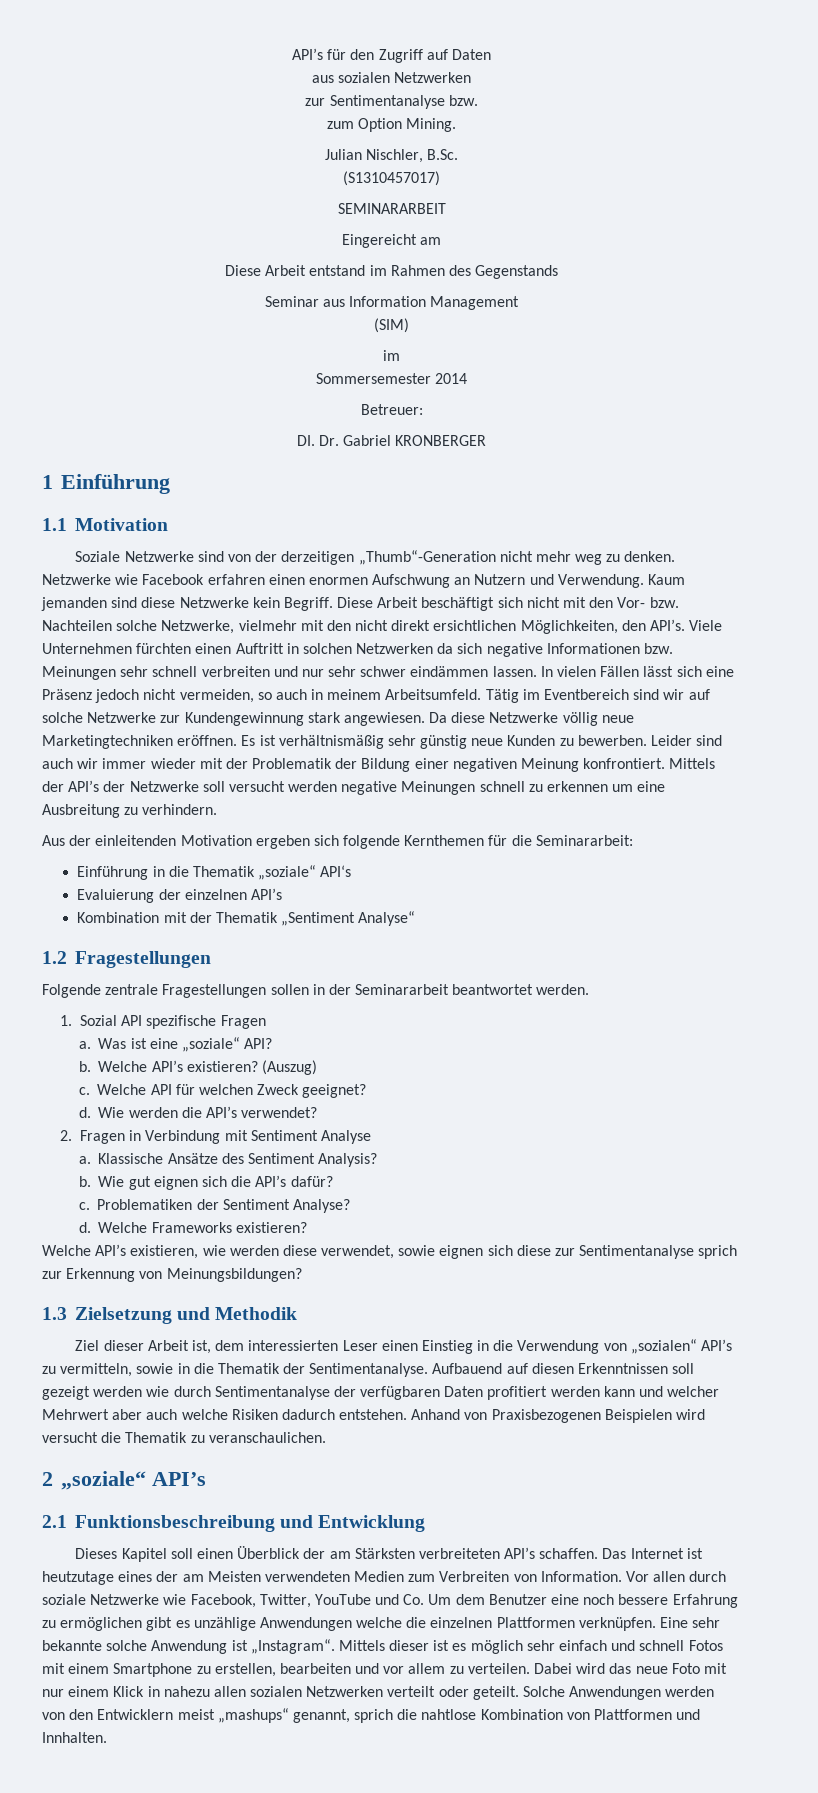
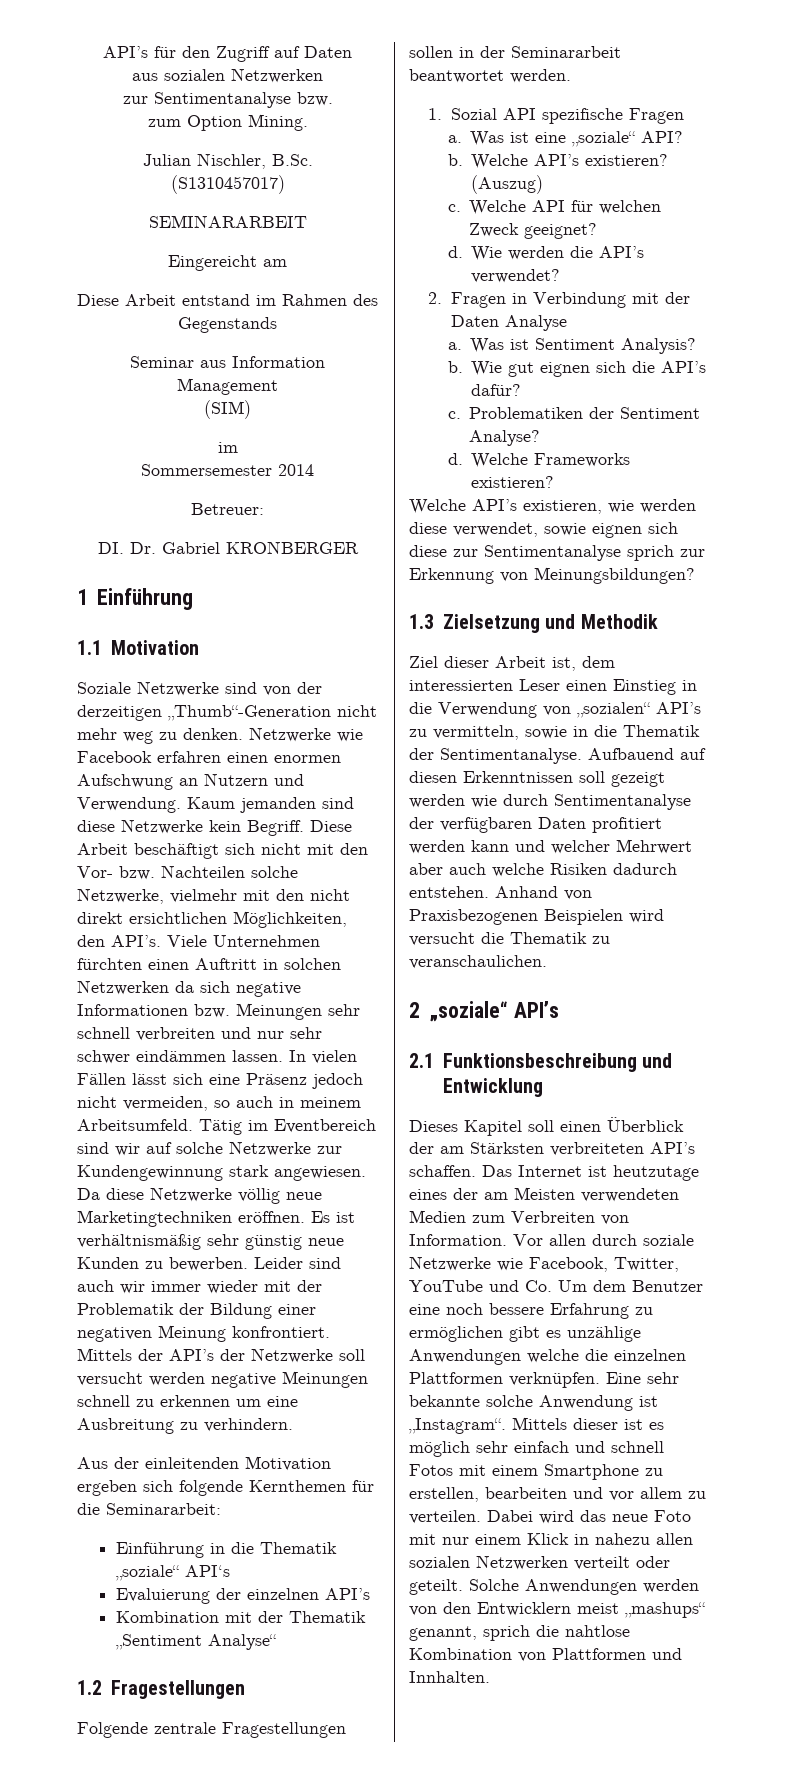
- 2. Fragen in Verbindung mit Sentiment Analyse
+ 2. Fragen in Verbindung mit der Daten Analyse
- Klassische Ansätze des Sentiment Analysis?
+ Was ist Sentiment Analysis?

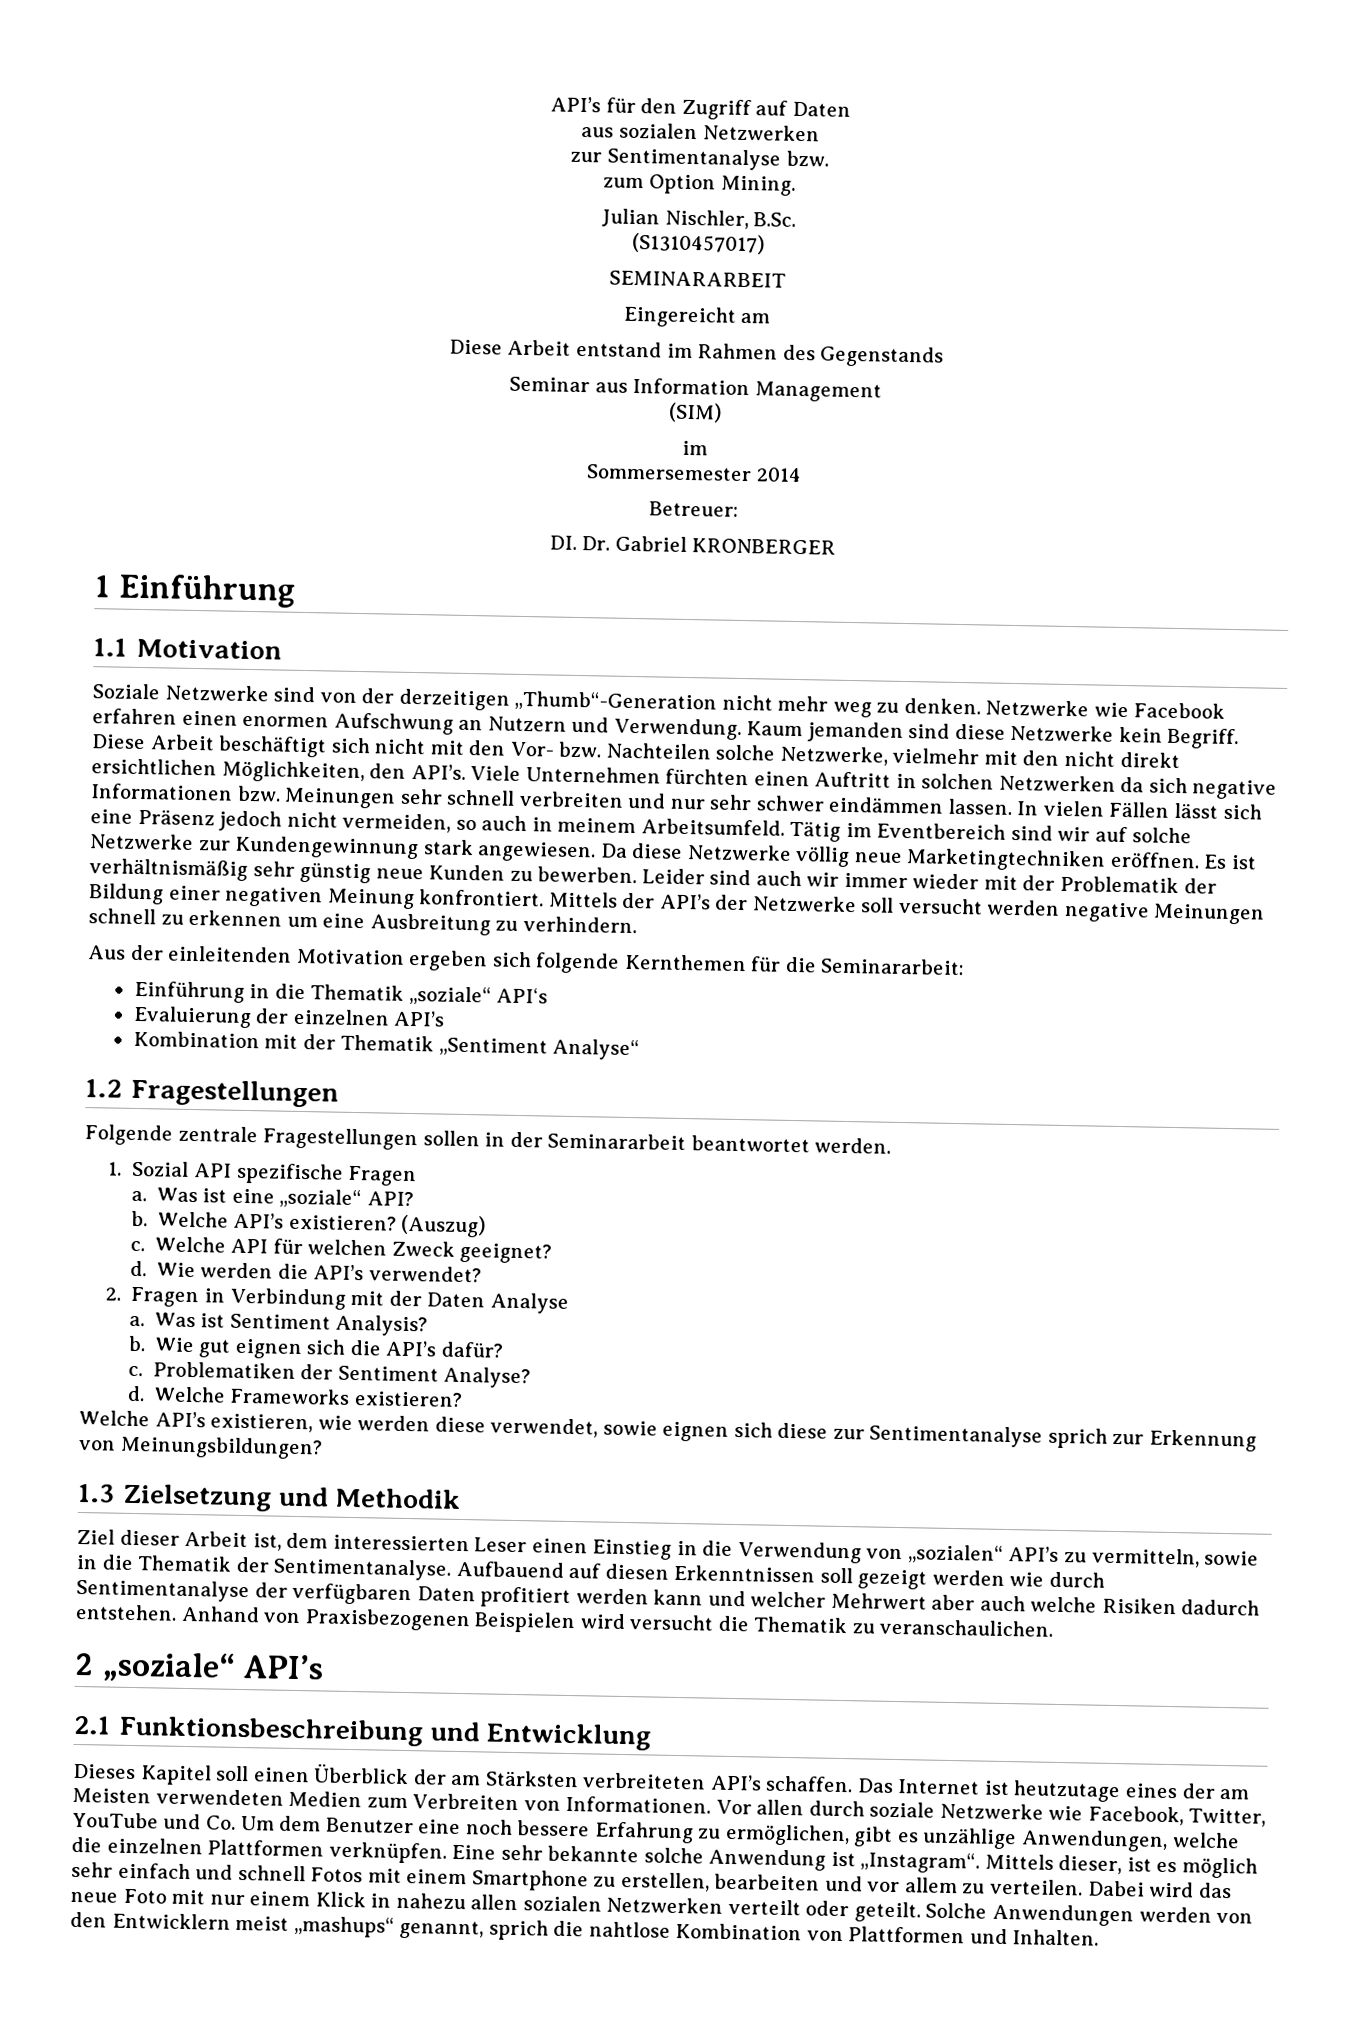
- Das Internet ist heutzutage eines der am Meisten verwendeten Medien zum Verbreiten von Information.
+ Das Internet ist heutzutage eines der am Meisten verwendeten Medien zum Verbreiten von Informationen.
- Vor allen durch soziale Netzwerke wie Facebook, Twitter, YouTube und Co. Um dem Benutzer eine noch bessere Erfahrung zu ermöglichen gibt es unzählige Anwendungen welche die einzelnen Plattformen verknüpfen.
+ Vor allen durch soziale Netzwerke wie Facebook, Twitter, YouTube und Co. Um dem Benutzer eine noch bessere Erfahrung zu ermöglichen, gibt es unzählige Anwendungen, welche die einzelnen Plattformen verknüpfen.
- Mittels dieser ist es möglich sehr einfach und schnell Fotos mit einem Smartphone zu erstellen, bearbeiten und vor allem zu verteilen.
+ Mittels dieser, ist es möglich sehr einfach und schnell Fotos mit einem Smartphone zu erstellen, bearbeiten und vor allem zu verteilen.
- Solche Anwendungen werden von den Entwicklern meist „mashups“ genannt, sprich die nahtlose Kombination von Plattformen und Innhalten.
+ Solche Anwendungen werden von den Entwicklern meist „mashups“ genannt, sprich die nahtlose Kombination von Plattformen und Inhalten.

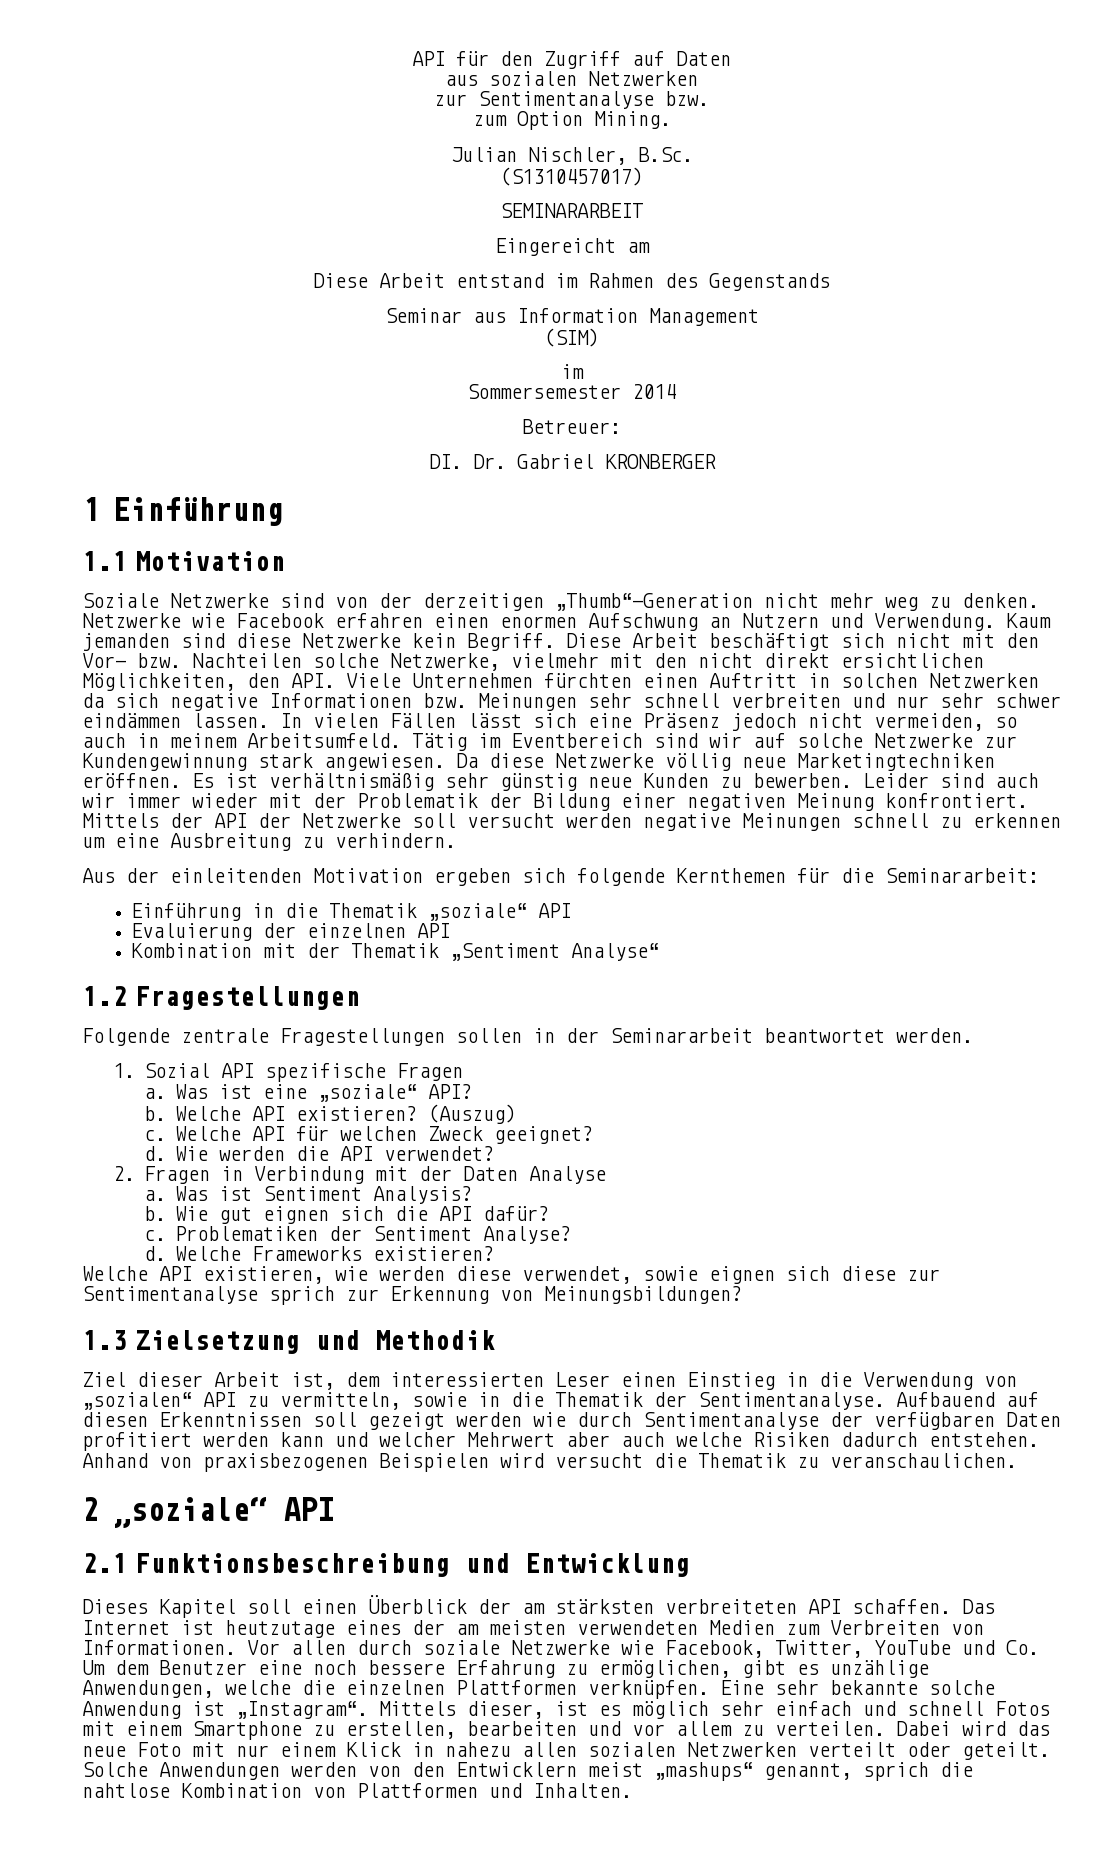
- API’s für den Zugriff auf Daten
+ API für den Zugriff auf Daten
- Diese Arbeit beschäftigt sich nicht mit den Vor- bzw. Nachteilen solche Netzwerke, vielmehr mit den nicht direkt ersichtlichen Möglichkeiten, den API’s. Viele Unternehmen fürchten einen Auftritt in solchen Netzwerken da sich negative Informationen bzw. Meinungen sehr schnell verbreiten und nur sehr schwer eindämmen lassen.
+ Diese Arbeit beschäftigt sich nicht mit den Vor- bzw. Nachteilen solche Netzwerke, vielmehr mit den nicht direkt ersichtlichen Möglichkeiten, den API. Viele Unternehmen fürchten einen Auftritt in solchen Netzwerken da sich negative Informationen bzw. Meinungen sehr schnell verbreiten und nur sehr schwer eindämmen lassen.
- Mittels der API’s der Netzwerke soll versucht werden negative Meinungen schnell zu erkennen um eine Ausbreitung zu verhindern.
+ Mittels der API der Netzwerke soll versucht werden negative Meinungen schnell zu erkennen um eine Ausbreitung zu verhindern.
- Einführung in die Thematik „soziale“ API‘s
+ Einführung in die Thematik „soziale“ API
- Evaluierung der einzelnen API’s
+ Evaluierung der einzelnen API
- Welche API’s existieren?
+ Welche API existieren?
- Wie werden die API’s verwendet?
+ Wie werden die API verwendet?
- Wie gut eignen sich die API’s dafür?
+ Wie gut eignen sich die API dafür?
- Welche API’s existieren, wie werden diese verwendet, sowie eignen sich diese zur Sentimentanalyse sprich zur Erkennung von Meinungsbildungen?
+ Welche API existieren, wie werden diese verwendet, sowie eignen sich diese zur Sentimentanalyse sprich zur Erkennung von Meinungsbildungen?
- Ziel dieser Arbeit ist, dem interessierten Leser einen Einstieg in die Verwendung von „sozialen“ API’s zu vermitteln, sowie in die Thematik der Sentimentanalyse.
+ Ziel dieser Arbeit ist, dem interessierten Leser einen Einstieg in die Verwendung von „sozialen“ API zu vermitteln, sowie in die Thematik der Sentimentanalyse.
- Anhand von Praxisbezogenen Beispielen wird versucht die Thematik zu veranschaulichen.
+ Anhand von praxisbezogenen Beispielen wird versucht die Thematik zu veranschaulichen.
- 2 „soziale“ API’s
+ 2 „soziale“ API
- Dieses Kapitel soll einen Überblick der am Stärksten verbreiteten API’s schaffen.
+ Dieses Kapitel soll einen Überblick der am stärksten verbreiteten API schaffen.
- Das Internet ist heutzutage eines der am Meisten verwendeten Medien zum Verbreiten von Informationen.
+ Das Internet ist heutzutage eines der am meisten verwendeten Medien zum Verbreiten von Informationen.

